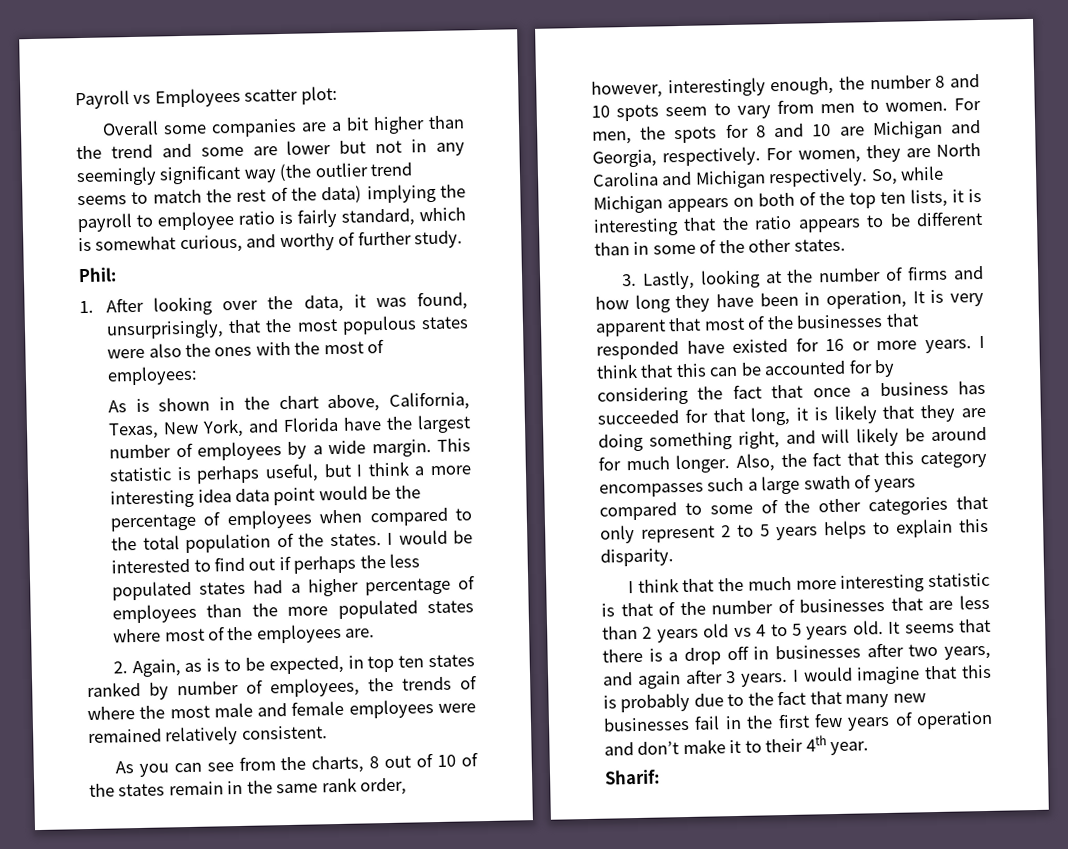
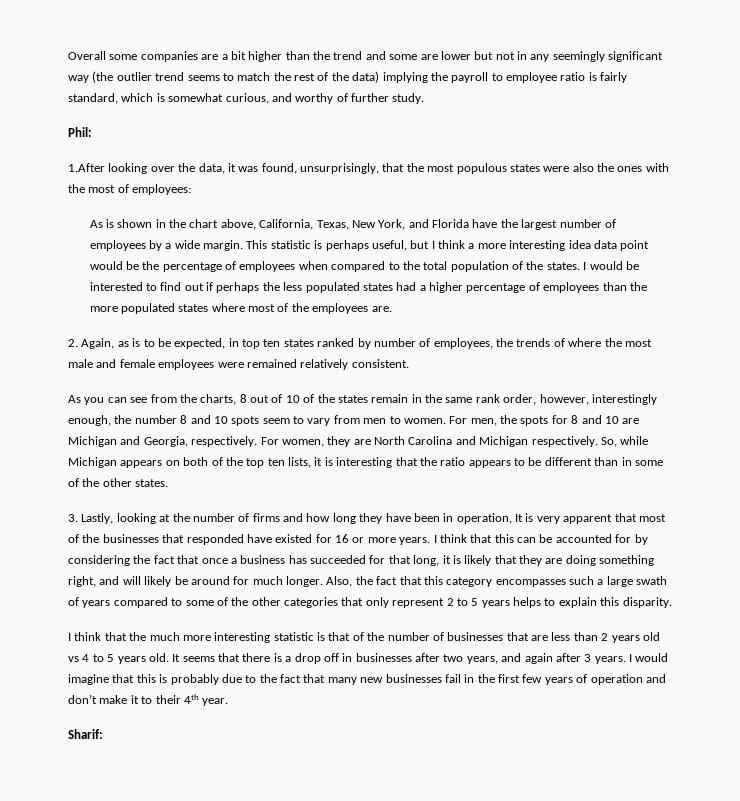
- Payroll vs Employees scatter plot:
- 1. After looking over the data, it was found, unsurprisingly, that the most populous states were also the ones with the most of employees:
+ 1.After looking over the data, it was found, unsurprisingly, that the most populous states were also the ones with the most of employees:

